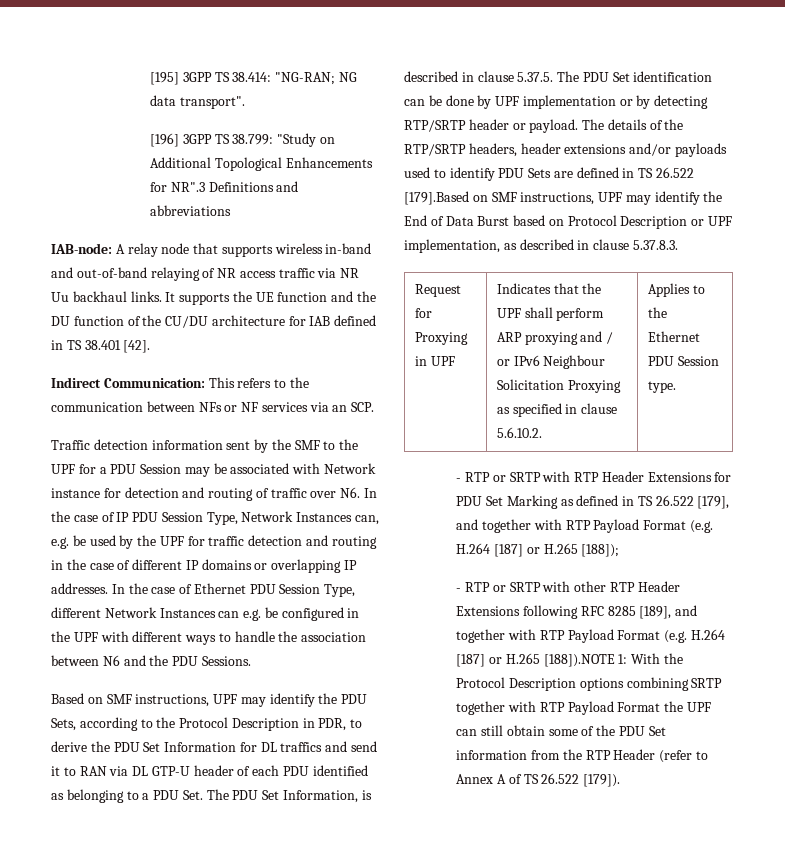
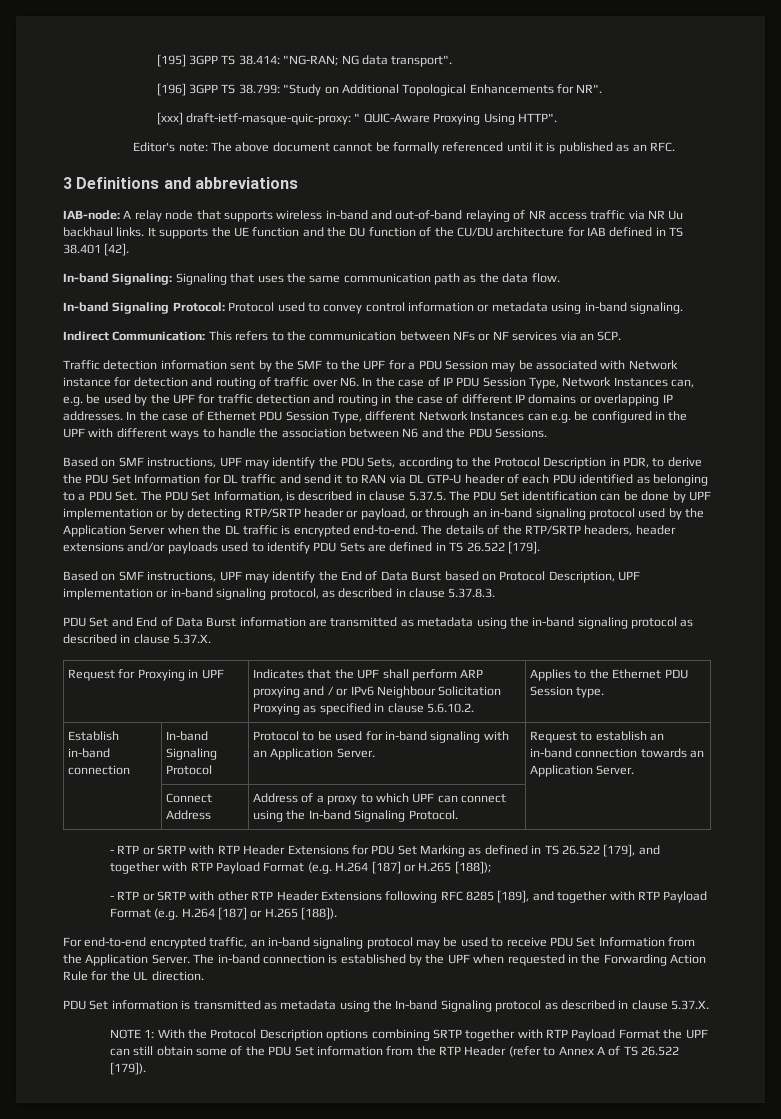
- [196] 3GPP TS 38.799: "Study on Additional Topological Enhancements for NR".3 Definitions and abbreviations
+ [196] 3GPP TS 38.799: "Study on Additional Topological Enhancements for NR".
+ [xxx] draft-ietf-masque-quic-proxy: " QUIC-Aware Proxying Using HTTP".
+ Editor's note: The above document cannot be formally referenced until it is published as an RFC.
+ 3 Definitions and abbreviations
+ In-band Signaling: Signaling that uses the same communication path as the data flow.
+ In-band Signaling Protocol: Protocol used to convey control information or metadata using in-band signaling.
- Based on SMF instructions, UPF may identify the PDU Sets, according to the Protocol Description in PDR, to derive the PDU Set Information for DL traffics and send it to RAN via DL GTP-U header of each PDU identified as belonging to a PDU Set. The PDU Set Information, is described in clause 5.37.5. The PDU Set identification can be done by UPF implementation or by detecting RTP/SRTP header or payload.
+ Based on SMF instructions, UPF may identify the PDU Sets, according to the Protocol Description in PDR, to derive the PDU Set Information for DL traffic and send it to RAN via DL GTP-U header of each PDU identified as belonging to a PDU Set. The PDU Set Information, is described in clause 5.37.5. The PDU Set identification can be done by UPF implementation or by detecting RTP/SRTP header or payload, or through an in-band signaling protocol used by the Application Server when the DL traffic is encrypted end-to-end.
- The details of the RTP/SRTP headers, header extensions and/or payloads used to identify PDU Sets are defined in TS 26.522 [179].Based on SMF instructions, UPF may identify the End of Data Burst based on Protocol Description or UPF implementation, as described in clause 5.37.8.3.
+ The details of the RTP/SRTP headers, header extensions and/or payloads used to identify PDU Sets are defined in TS 26.522 [179].
+ Based on SMF instructions, UPF may identify the End of Data Burst based on Protocol Description, UPF implementation or in-band signaling protocol, as described in clause 5.37.8.3.
+ PDU Set and End of Data Burst information are transmitted as metadata using the in-band signaling protocol as described in clause 5.37.X.
+ Establish in-band connection | In-band Signaling Protocol | Protocol to be used for in-band signaling with an Application Server. | Request to establish an in-band connection towards an Application Server.
+ | Connect Address | Address of a proxy to which UPF can connect using the In-band Signaling Protocol. |
- - RTP or SRTP with other RTP Header Extensions following RFC 8285 [189], and together with RTP Payload Format (e.g. H.264 [187] or H.265 [188]).NOTE 1: With the Protocol Description options combining SRTP together with RTP Payload Format the UPF can still obtain some of the PDU Set information from the RTP Header (refer to Annex A of TS 26.522 [179]).
+ - RTP or SRTP with other RTP Header Extensions following RFC 8285 [189], and together with RTP Payload Format (e.g. H.264 [187] or H.265 [188]).
+ For end-to-end encrypted traffic, an in-band signaling protocol may be used to receive PDU Set Information from the Application Server. The in-band connection is established by the UPF when requested in the Forwarding Action Rule for the UL direction.
+ PDU Set information is transmitted as metadata using the In-band Signaling protocol as described in clause 5.37.X.
+ NOTE 1: With the Protocol Description options combining SRTP together with RTP Payload Format the UPF can still obtain some of the PDU Set information from the RTP Header (refer to Annex A of TS 26.522 [179]).

